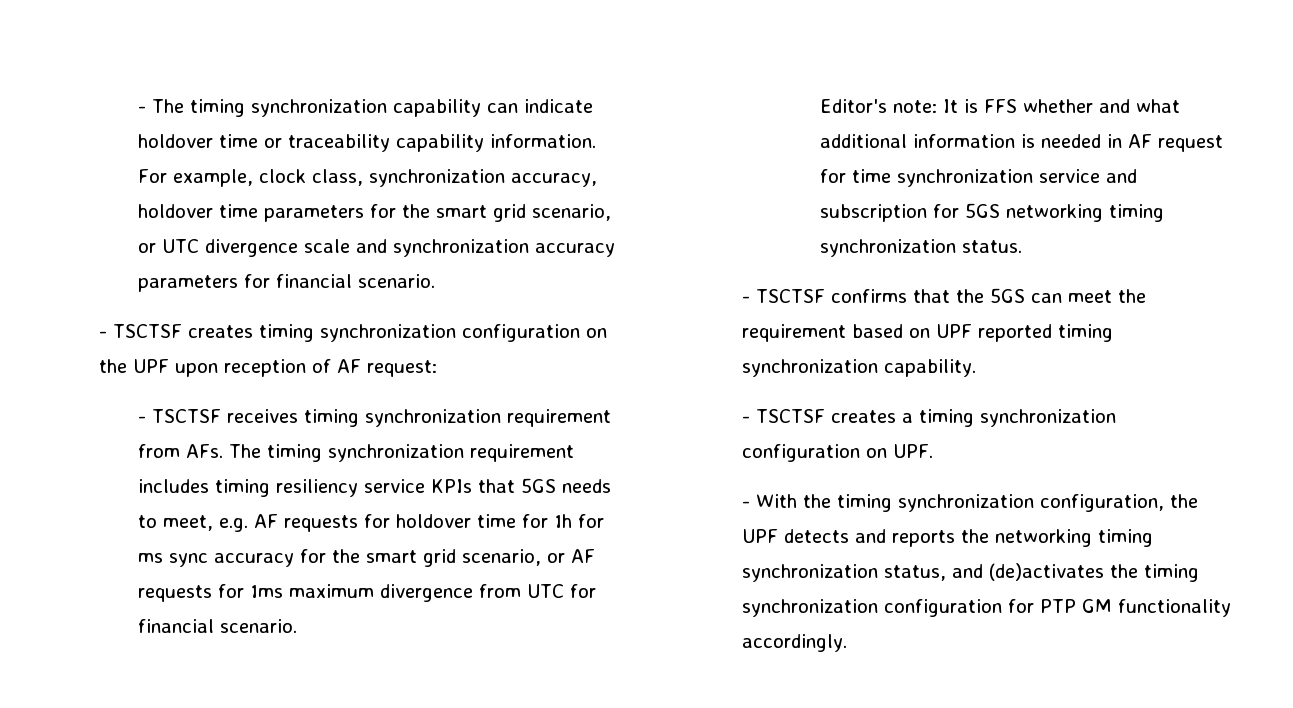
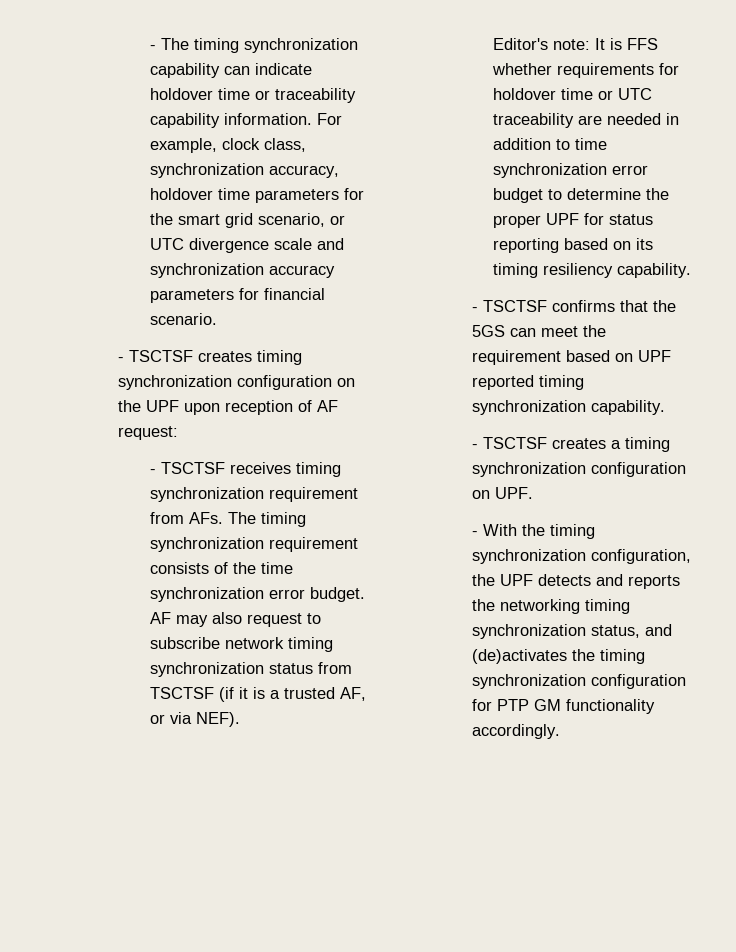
- - TSCTSF receives timing synchronization requirement from AFs. The timing synchronization requirement includes timing resiliency service KPIs that 5GS needs to meet, e.g. AF requests for holdover time for 1h for ms sync accuracy for the smart grid scenario, or AF requests for 1ms maximum divergence from UTC for financial scenario.
+ - TSCTSF receives timing synchronization requirement from AFs. The timing synchronization requirement consists of the time synchronization error budget. AF may also request to subscribe network timing synchronization status from TSCTSF (if it is a trusted AF, or via NEF).
- Editor's note: It is FFS whether and what additional information is needed in AF request for time synchronization service and subscription for 5GS networking timing synchronization status.
+ Editor's note: It is FFS whether requirements for holdover time or UTC traceability are needed in addition to time synchronization error budget to determine the proper UPF for status reporting based on its timing resiliency capability.

